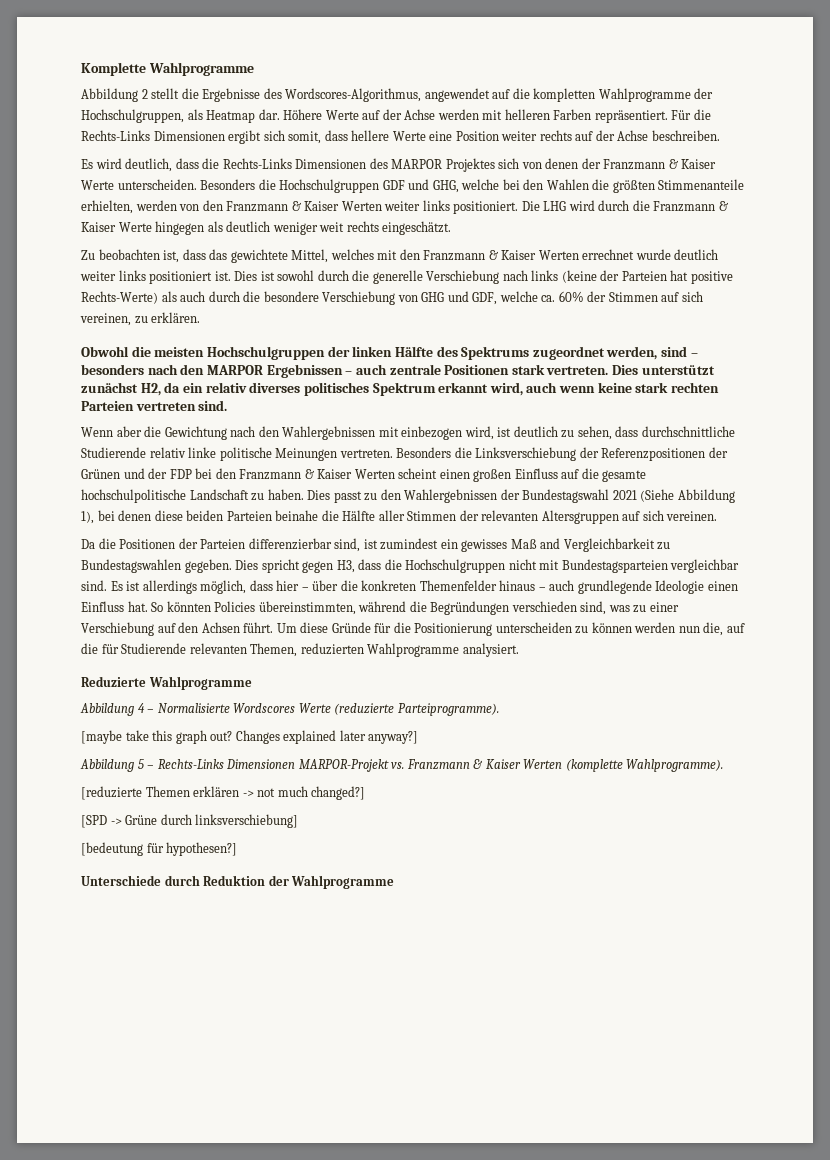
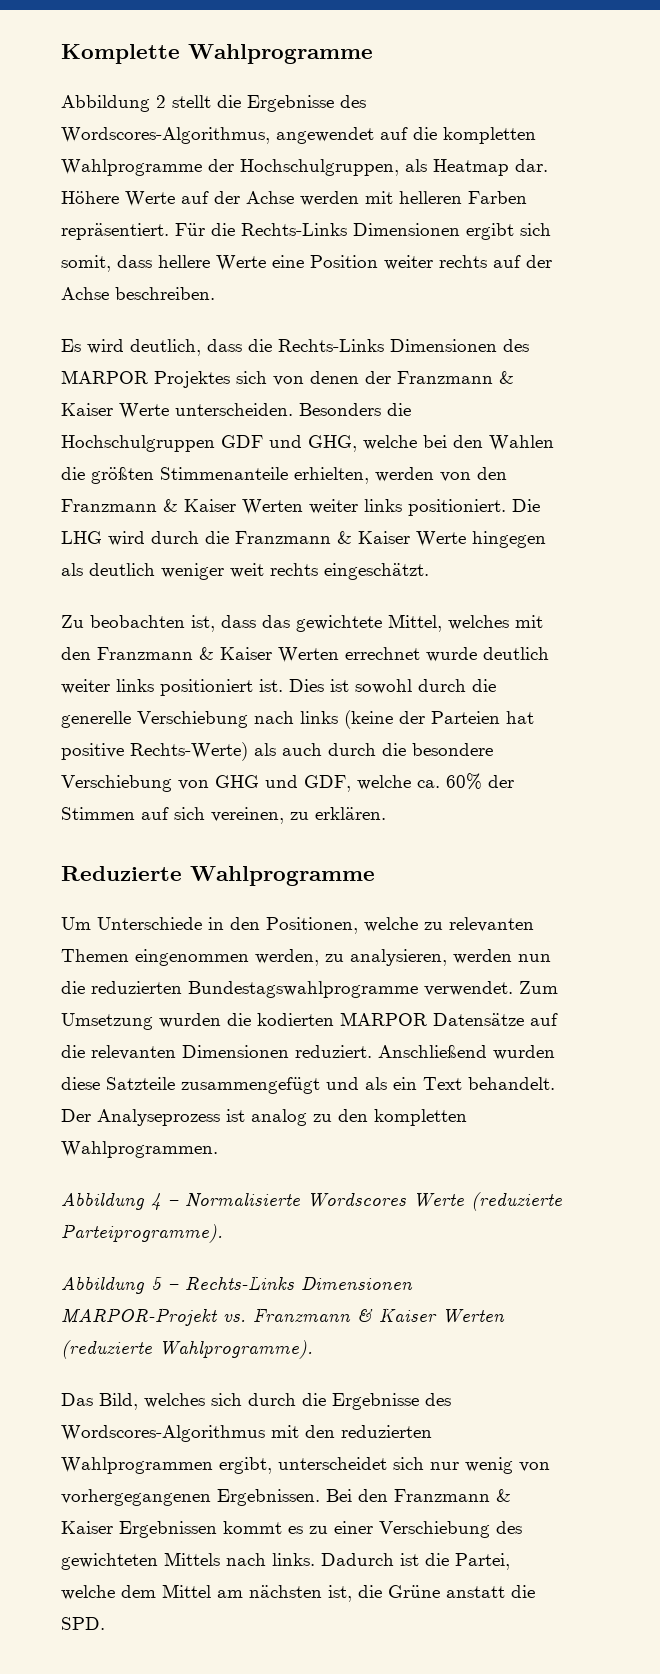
- Obwohl die meisten Hochschulgruppen der linken Hälfte des Spektrums zugeordnet werden, sind – besonders nach den MARPOR Ergebnissen – auch zentrale Positionen stark vertreten. Dies unterstützt zunächst H2, da ein relativ diverses politisches Spektrum erkannt wird, auch wenn keine stark rechten Parteien vertreten sind.
- Wenn aber die Gewichtung nach den Wahlergebnissen mit einbezogen wird, ist deutlich zu sehen, dass durchschnittliche Studierende relativ linke politische Meinungen vertreten. Besonders die Linksverschiebung der Referenzpositionen der Grünen und der FDP bei den Franzmann & Kaiser Werten scheint einen großen Einfluss auf die gesamte hochschulpolitische Landschaft zu haben. Dies passt zu den Wahlergebnissen der Bundestagswahl 2021 (Siehe Abbildung 1), bei denen diese beiden Parteien beinahe die Hälfte aller Stimmen der relevanten Altersgruppen auf sich vereinen.
- Da die Positionen der Parteien differenzierbar sind, ist zumindest ein gewisses Maß and Vergleichbarkeit zu Bundestagswahlen gegeben. Dies spricht gegen H3, dass die Hochschulgruppen nicht mit Bundestagsparteien vergleichbar sind. Es ist allerdings möglich, dass hier – über die konkreten Themenfelder hinaus – auch grundlegende Ideologie einen Einfluss hat. So könnten Policies übereinstimmten, während die Begründungen verschieden sind, was zu einer Verschiebung auf den Achsen führt. Um diese Gründe für die Positionierung unterscheiden zu können werden nun die, auf die für Studierende relevanten Themen, reduzierten Wahlprogramme analysiert.
  Reduzierte Wahlprogramme
+ Um Unterschiede in den Positionen, welche zu relevanten Themen eingenommen werden, zu analysieren, werden nun die reduzierten Bundestagswahlprogramme verwendet. Zum Umsetzung wurden die kodierten MARPOR Datensätze auf die relevanten Dimensionen reduziert. Anschließend wurden diese Satzteile zusammengefügt und als ein Text behandelt. Der Analyseprozess ist analog zu den kompletten Wahlprogrammen.
- [maybe take this graph out? Changes explained later anyway?]
- Abbildung 5 – Rechts-Links Dimensionen MARPOR-Projekt vs. Franzmann & Kaiser Werten (komplette Wahlprogramme).
+ Abbildung 5 – Rechts-Links Dimensionen MARPOR-Projekt vs. Franzmann & Kaiser Werten (reduzierte Wahlprogramme).
- [reduzierte Themen erklären -> not much changed?]
- [SPD -> Grüne durch linksverschiebung]
- [bedeutung für hypothesen?]
- Unterschiede durch Reduktion der Wahlprogramme
+ Das Bild, welches sich durch die Ergebnisse des Wordscores-Algorithmus mit den reduzierten Wahlprogrammen ergibt, unterscheidet sich nur wenig von vorhergegangenen Ergebnissen. Bei den Franzmann & Kaiser Ergebnissen kommt es zu einer Verschiebung des gewichteten Mittels nach links. Dadurch ist die Partei, welche dem Mittel am nächsten ist, die Grüne anstatt die SPD.

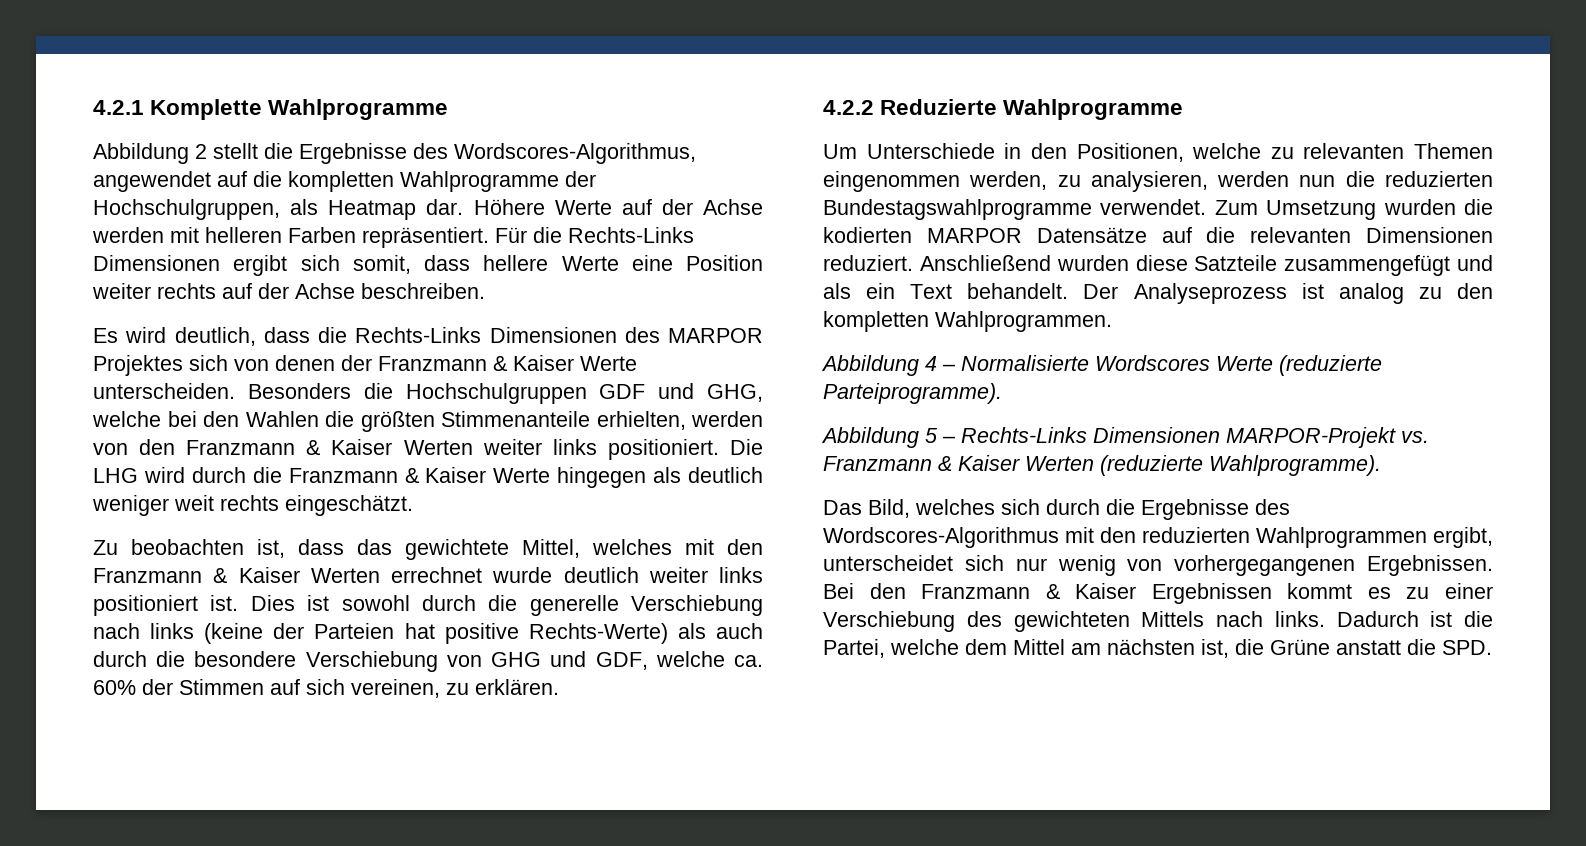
- Komplette Wahlprogramme
+ 4.2.1 Komplette Wahlprogramme
- Reduzierte Wahlprogramme
+ 4.2.2 Reduzierte Wahlprogramme

